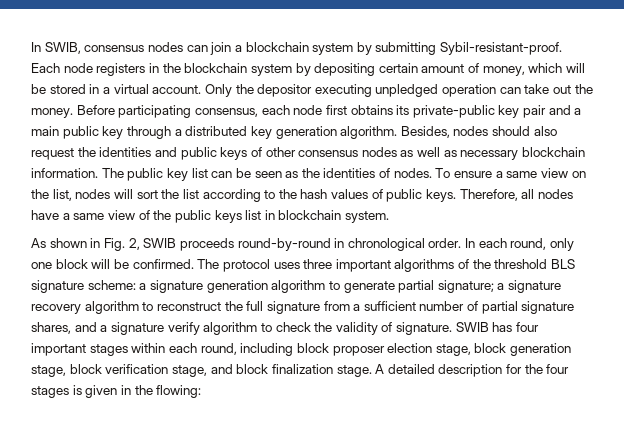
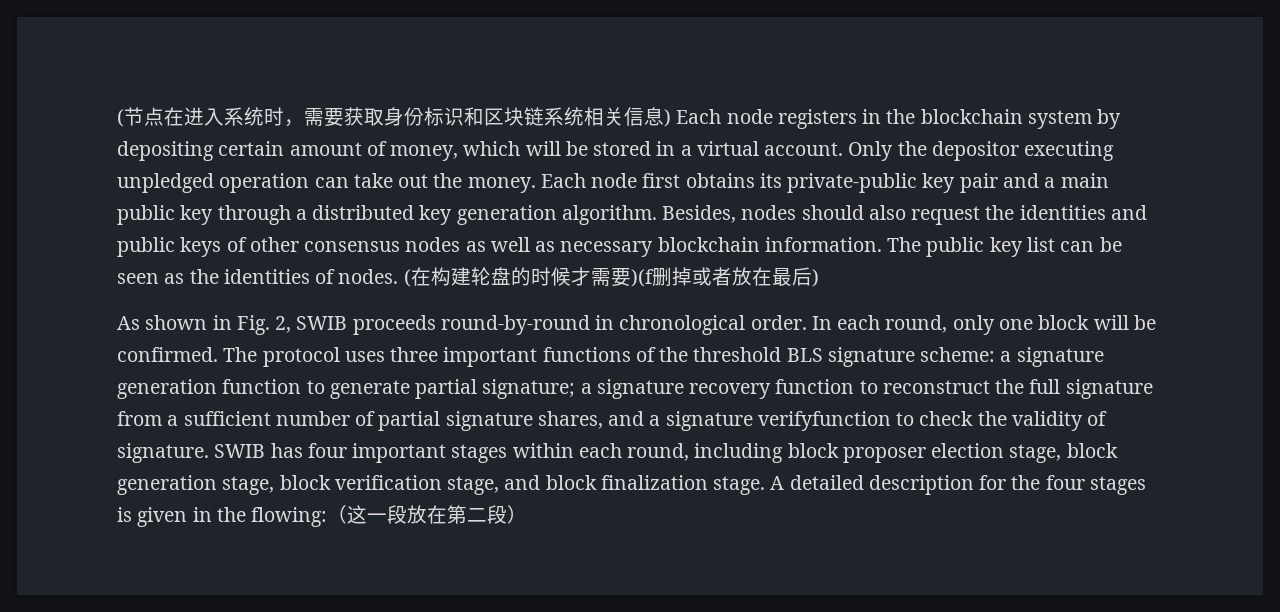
- In SWIB, consensus nodes can join a blockchain system by submitting Sybil-resistant-proof. Each node registers in the blockchain system by depositing certain amount of money, which will be stored in a virtual account.
+ (节点在进入系统时，需要获取身份标识和区块链系统相关信息) Each node registers in the blockchain system by depositing certain amount of money, which will be stored in a virtual account.
- Before participating consensus, each node first obtains its private-public key pair and a main public key through a distributed key generation algorithm.
+ Each node first obtains its private-public key pair and a main public key through a distributed key generation algorithm.
- To ensure a same view on the list, nodes will sort the list according to the hash values of public keys. Therefore, all nodes have a same view of the public keys list in blockchain system.
+ (在构建轮盘的时候才需要)(f删掉或者放在最后)
- The protocol uses three important algorithms of the threshold BLS signature scheme: a signature generation algorithm to generate partial signature; a signature recovery algorithm to reconstruct the full signature from a sufficient number of partial signature shares, and a signature verify algorithm to check the validity of signature.
+ The protocol uses three important functions of the threshold BLS signature scheme: a signature generation function to generate partial signature; a signature recovery function to reconstruct the full signature from a sufficient number of partial signature shares, and a signature verifyfunction to check the validity of signature.
- A detailed description for the four stages is given in the flowing:
+ A detailed description for the four stages is given in the flowing:（这一段放在第二段）

